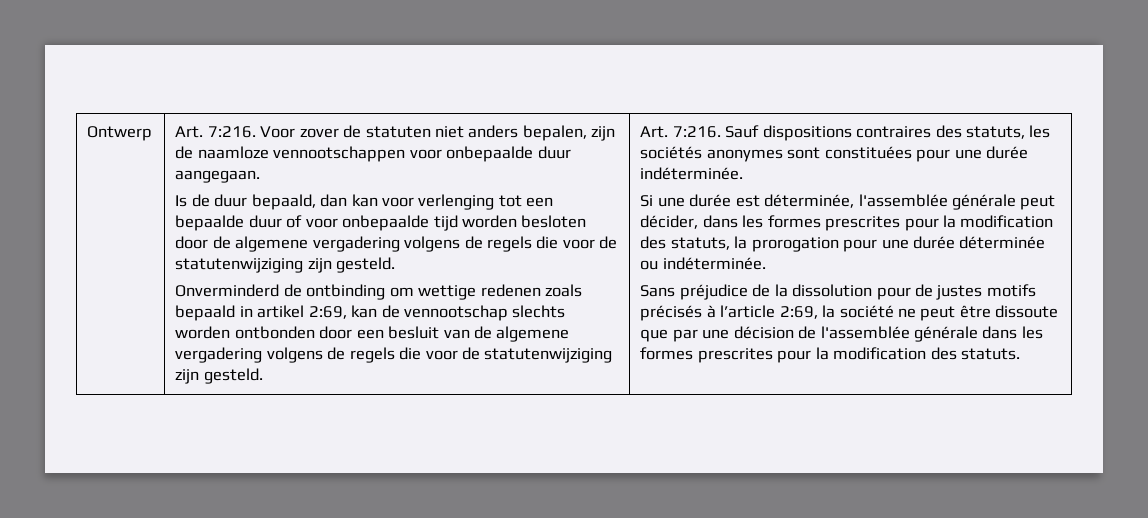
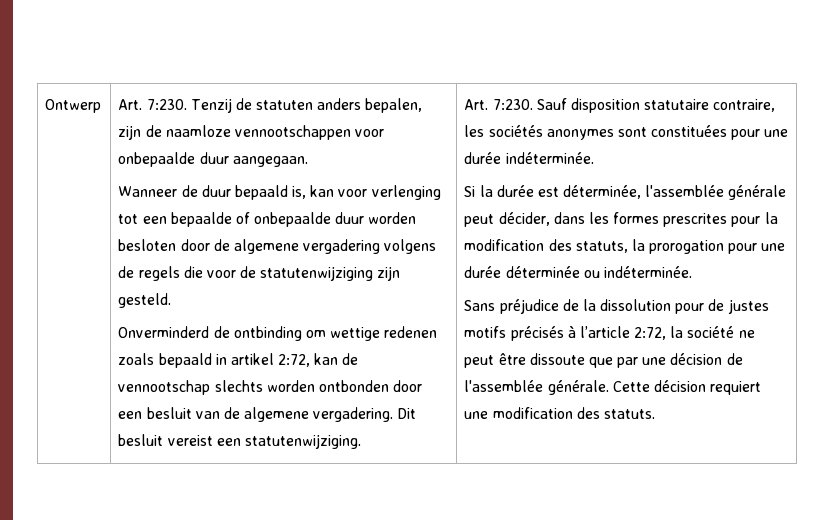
- Art. 7:216. Voor zover de statuten niet anders bepalen, zijn de naamloze vennootschappen voor onbepaalde duur aangegaan.
+ Art. 7:230. Tenzij de statuten anders bepalen, zijn de naamloze vennootschappen voor onbepaalde duur aangegaan.
- Is de duur bepaald, dan kan voor verlenging tot een bepaalde duur of voor onbepaalde tijd worden besloten door de algemene vergadering volgens de regels die voor de statutenwijziging zijn gesteld.
+ Wanneer de duur bepaald is, kan voor verlenging tot een bepaalde of onbepaalde duur worden besloten door de algemene vergadering volgens de regels die voor de statutenwijziging zijn gesteld.
- Onverminderd de ontbinding om wettige redenen zoals bepaald in artikel 2:69, kan de vennootschap slechts worden ontbonden door een besluit van de algemene vergadering volgens de regels die voor de statutenwijziging zijn gesteld. | Art. 7:216. Sauf dispositions contraires des statuts, les sociétés anonymes sont constituées pour une durée indéterminée.
+ Onverminderd de ontbinding om wettige redenen zoals bepaald in artikel 2:72, kan de vennootschap slechts worden ontbonden door een besluit van de algemene vergadering. Dit besluit vereist een statutenwijziging. | Art. 7:230. Sauf disposition statutaire contraire, les sociétés anonymes sont constituées pour une durée indéterminée.
- Si une durée est déterminée, l'assemblée générale peut décider, dans les formes prescrites pour la modification des statuts, la prorogation pour une durée déterminée ou indéterminée.
+ Si la durée est déterminée, l'assemblée générale peut décider, dans les formes prescrites pour la modification des statuts, la prorogation pour une durée déterminée ou indéterminée.
- Sans préjudice de la dissolution pour de justes motifs précisés à l’article 2:69, la société ne peut être dissoute que par une décision de l'assemblée générale dans les formes prescrites pour la modification des statuts.
+ Sans préjudice de la dissolution pour de justes motifs précisés à l’article 2:72, la société ne peut être dissoute que par une décision de l'assemblée générale. Cette décision requiert une modification des statuts.

